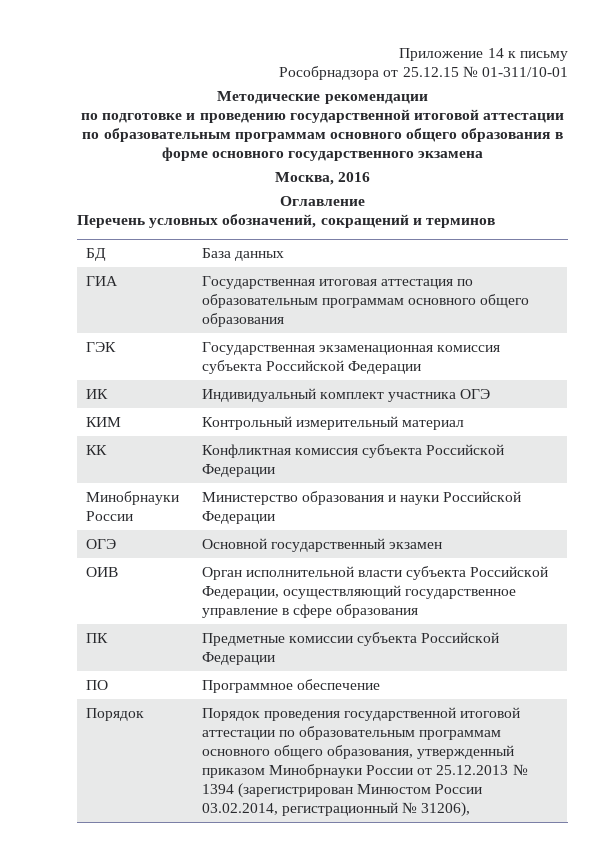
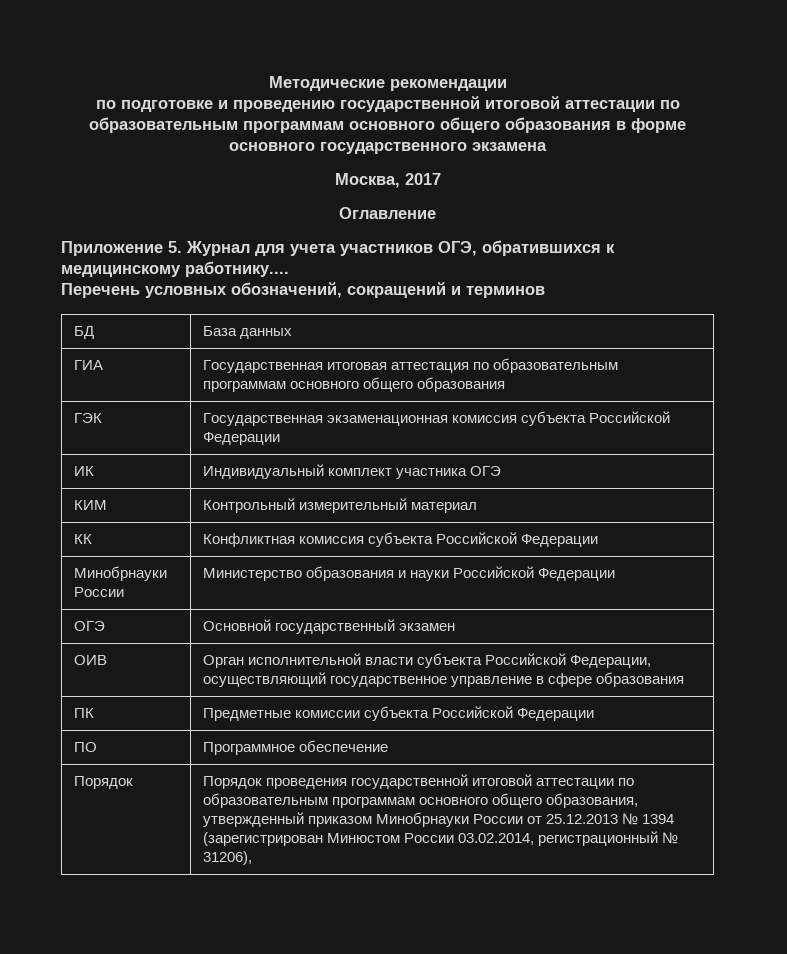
- Приложение 14 к письму
- Рособрнадзора от 25.12.15 № 01-311/10-01
- Москва, 2016
+ Москва, 2017
+ Приложение 5. Журнал для учета участников ОГЭ, обратившихся к медицинскому работнику....

